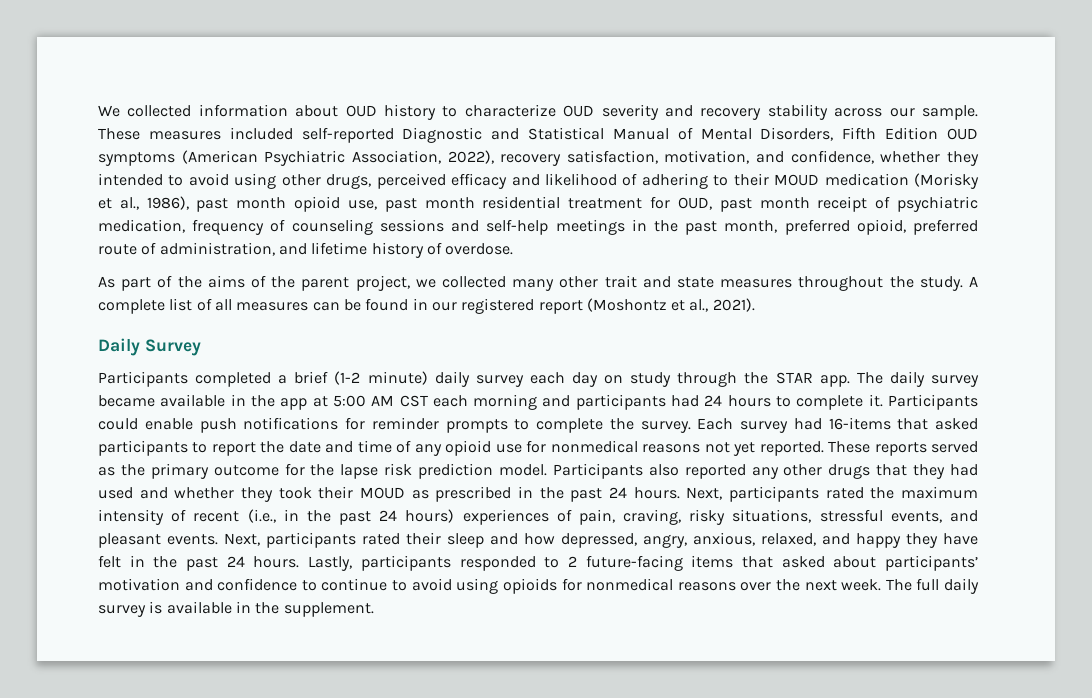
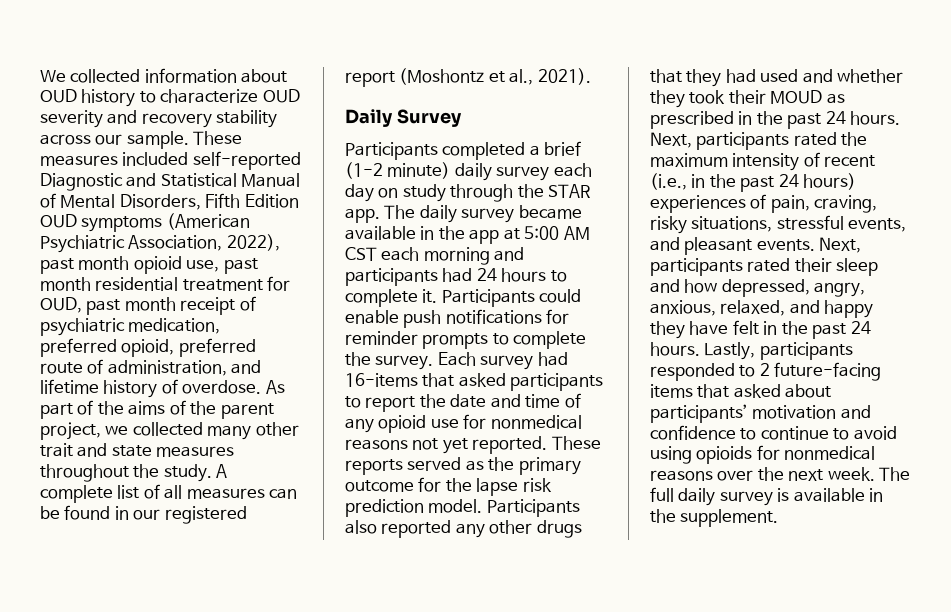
- These measures included self-reported Diagnostic and Statistical Manual of Mental Disorders, Fifth Edition OUD symptoms (American Psychiatric Association, 2022), recovery satisfaction, motivation, and confidence, whether they intended to avoid using other drugs, perceived efficacy and likelihood of adhering to their MOUD medication (Morisky et al., 1986), past month opioid use, past month residential treatment for OUD, past month receipt of psychiatric medication, frequency of counseling sessions and self-help meetings in the past month, preferred opioid, preferred route of administration, and lifetime history of overdose.
- As part of the aims of the parent project, we collected many other trait and state measures throughout the study.
+ These measures included self-reported Diagnostic and Statistical Manual of Mental Disorders, Fifth Edition OUD symptoms (American Psychiatric Association, 2022), past month opioid use, past month residential treatment for OUD, past month receipt of psychiatric medication, preferred opioid, preferred route of administration, and lifetime history of overdose. As part of the aims of the parent project, we collected many other trait and state measures throughout the study.

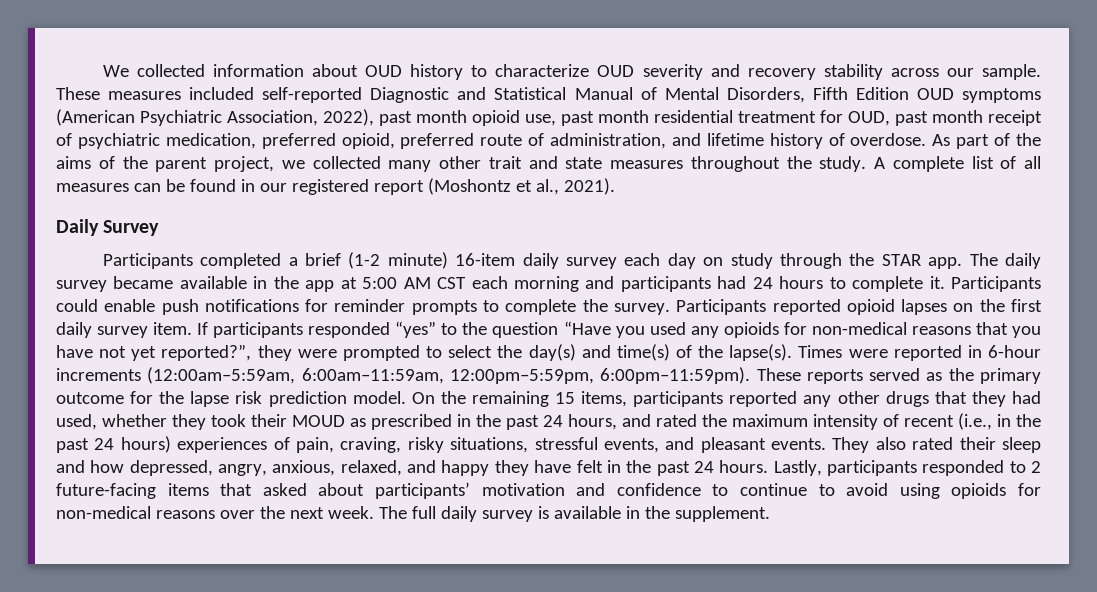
- Participants completed a brief (1-2 minute) daily survey each day on study through the STAR app.
+ Participants completed a brief (1-2 minute) 16-item daily survey each day on study through the STAR app.
- Each survey had 16-items that asked participants to report the date and time of any opioid use for nonmedical reasons not yet reported.
+ Participants reported opioid lapses on the first daily survey item. If participants responded “yes” to the question “Have you used any opioids for non-medical reasons that you have not yet reported?”, they were prompted to select the day(s) and time(s) of the lapse(s). Times were reported in 6-hour increments (12:00am–5:59am, 6:00am–11:59am, 12:00pm–5:59pm, 6:00pm–11:59pm).
- Participants also reported any other drugs that they had used and whether they took their MOUD as prescribed in the past 24 hours. Next, participants rated the maximum intensity of recent (i.e., in the past 24 hours) experiences of pain, craving, risky situations, stressful events, and pleasant events.
+ On the remaining 15 items, participants reported any other drugs that they had used, whether they took their MOUD as prescribed in the past 24 hours, and rated the maximum intensity of recent (i.e., in the past 24 hours) experiences of pain, craving, risky situations, stressful events, and pleasant events.
- Next, participants rated their sleep and how depressed, angry, anxious, relaxed, and happy they have felt in the past 24 hours.
+ They also rated their sleep and how depressed, angry, anxious, relaxed, and happy they have felt in the past 24 hours.
- Lastly, participants responded to 2 future-facing items that asked about participants’ motivation and confidence to continue to avoid using opioids for nonmedical reasons over the next week.
+ Lastly, participants responded to 2 future-facing items that asked about participants’ motivation and confidence to continue to avoid using opioids for non-medical reasons over the next week.

